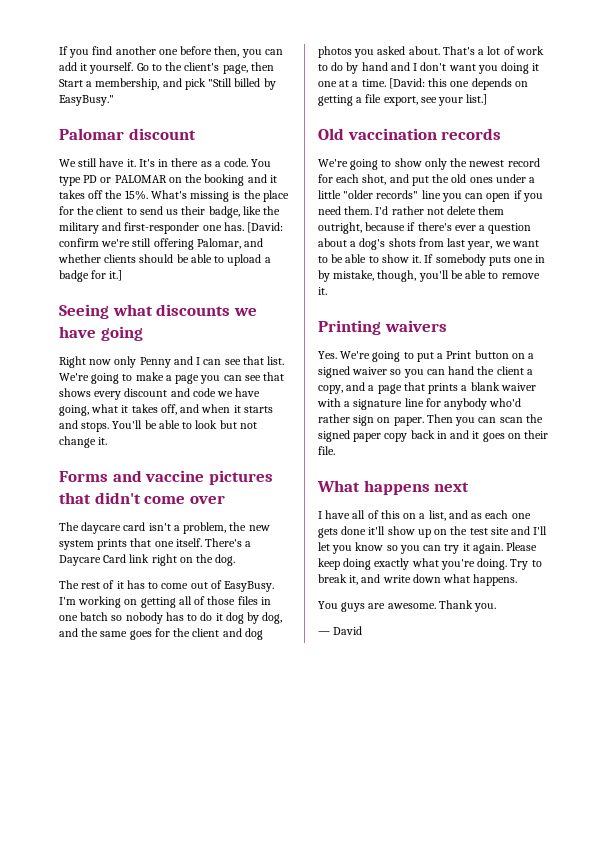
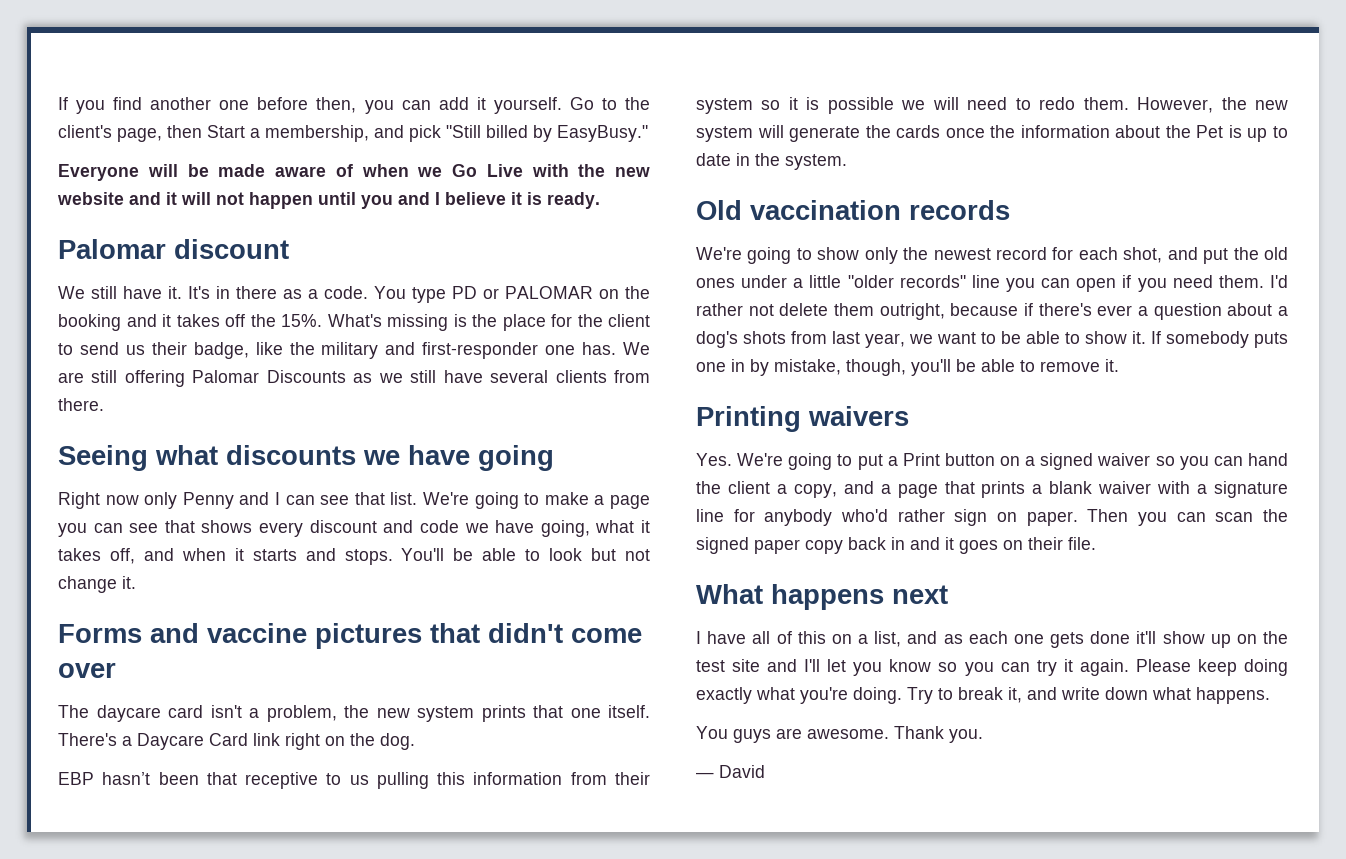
+ Everyone will be made aware of when we Go Live with the new website and it will not happen until you and I believe it is ready.
- [David: confirm we're still offering Palomar, and whether clients should be able to upload a badge for it.]
+ We are still offering Palomar Discounts as we still have several clients from there.
- The rest of it has to come out of EasyBusy. I'm working on getting all of those files in one batch so nobody has to do it dog by dog, and the same goes for the client and dog photos you asked about. That's a lot of work to do by hand and I don't want you doing it one at a time. [David: this one depends on getting a file export, see your list.]
+ EBP hasn’t been that receptive to us pulling this information from their system so it is possible we will need to redo them. However, the new system will generate the cards once the information about the Pet is up to date in the system.

